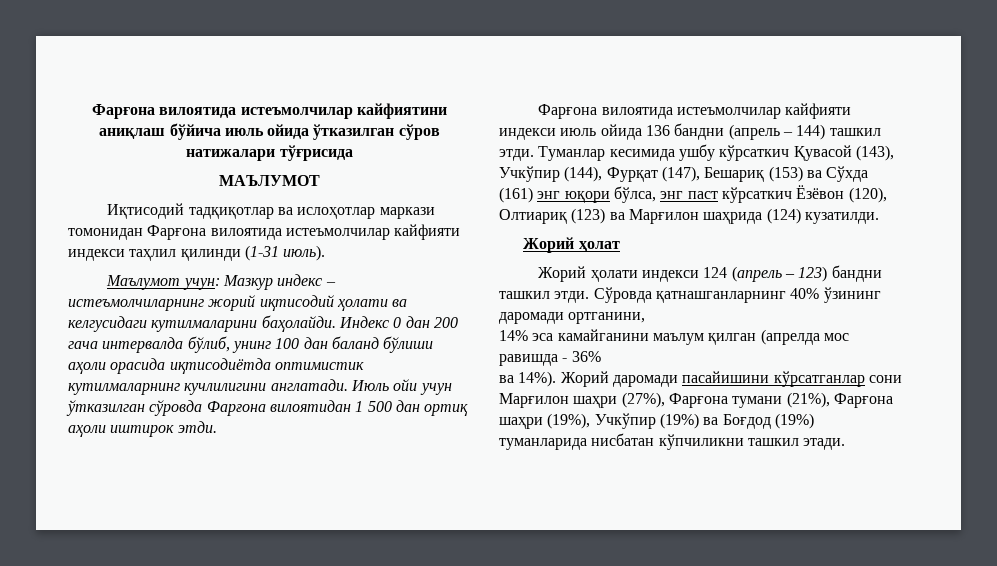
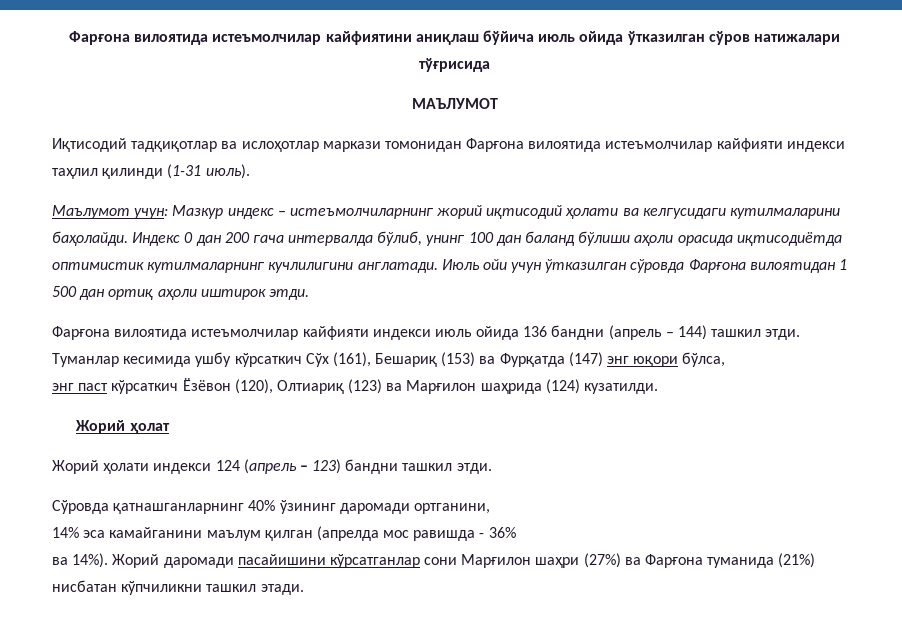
- Туманлар кесимида ушбу кўрсаткич Қувасой (143), Учкўпир (144), Фурқат (147), Бешариқ (153) ва Cўхда (161) энг юқори бўлса, энг паст кўрсаткич Ёзёвон (120), Олтиариқ (123) ва Марғилон шаҳрида (124) кузатилди.
+ Туманлар кесимида ушбу кўрсаткич Cўх (161), Бешариқ (153) ва Фурқатда (147) энг юқори бўлса,
+ энг паст кўрсаткич Ёзёвон (120), Олтиариқ (123) ва Марғилон шаҳрида (124) кузатилди.
- Жорий ҳолати индекси 124 (апрель – 123) бандни ташкил этди. Сўровда қатнашганларнинг 40% ўзининг даромади ортганини,
+ Жорий ҳолати индекси 124 (апрель – 123) бандни ташкил этди.
+ Сўровда қатнашганларнинг 40% ўзининг даромади ортганини,
- Жорий даромади пасайишини кўрсатганлар сони Марғилон шаҳри (27%), Фарғона тумани (21%), Фарғона шаҳри (19%), Учкўпир (19%) ва Боғдод (19%) туманларида нисбатан кўпчиликни ташкил этади.
+ Жорий даромади пасайишини кўрсатганлар сони Марғилон шаҳри (27%) ва Фарғона туманида (21%) нисбатан кўпчиликни ташкил этади.

